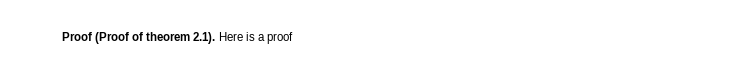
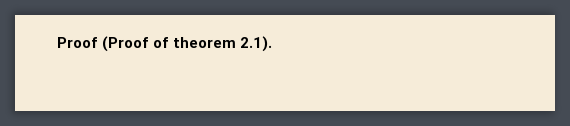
- Proof (Proof of theorem 2.1). Here is a proof
+ Proof (Proof of theorem 2.1).

